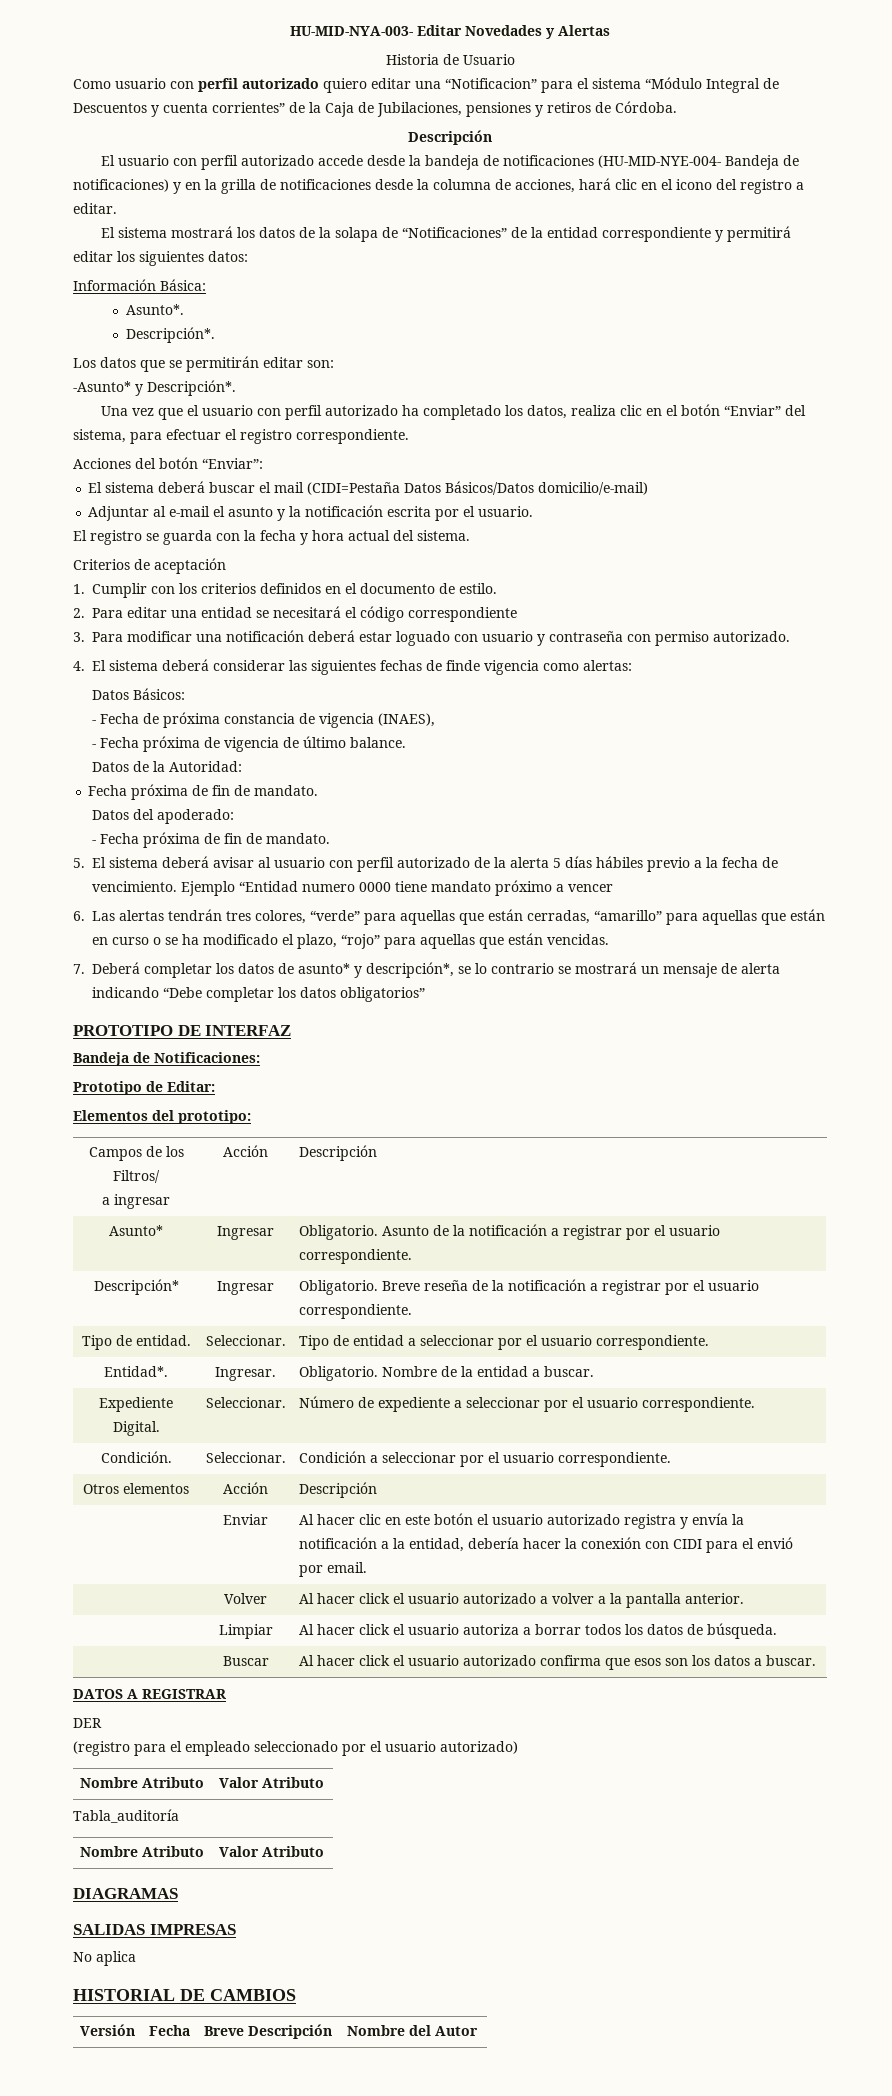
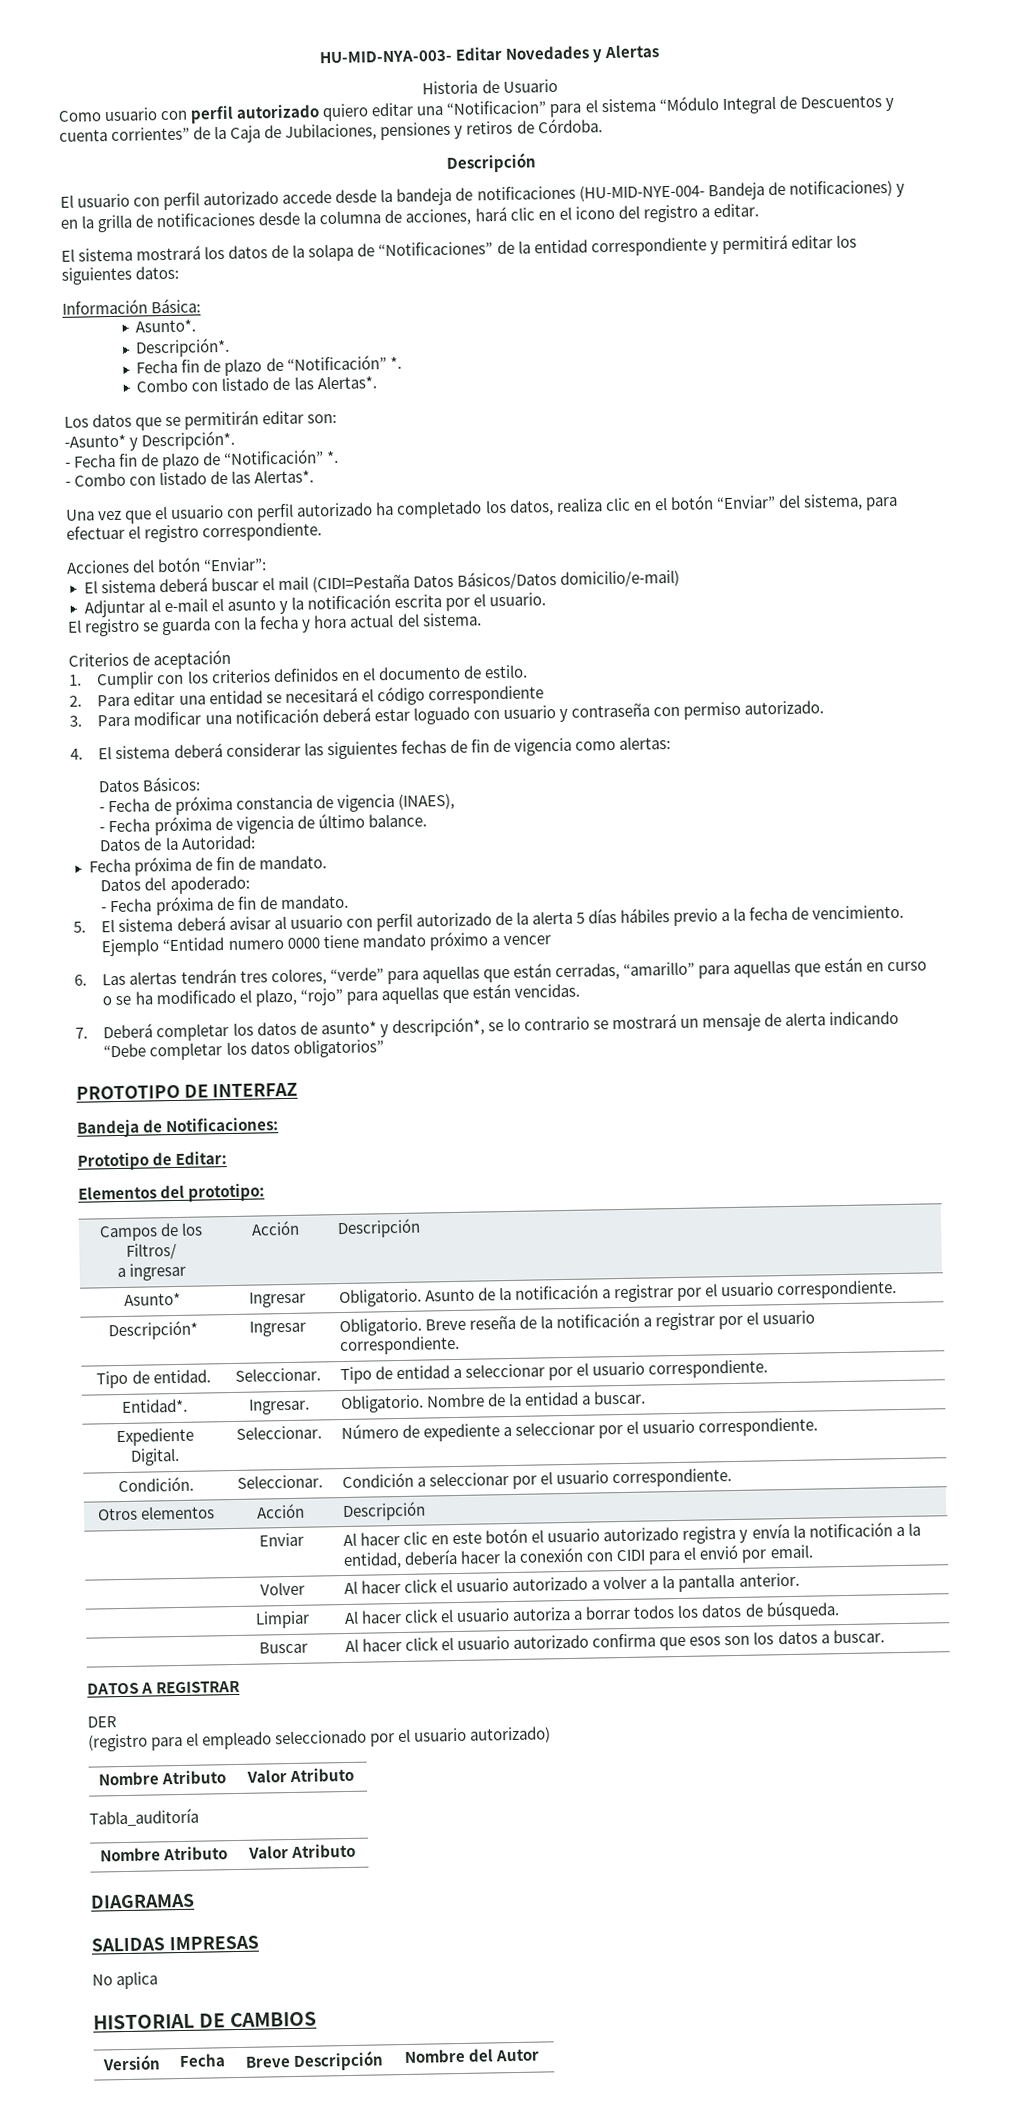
  Asunto*.
  Descripción*.
+ Fecha fin de plazo de “Notificación” *.
+ Combo con listado de las Alertas*.
+ - Fecha fin de plazo de “Notificación” *.
+ - Combo con listado de las Alertas*.
- 4. El sistema deberá considerar las siguientes fechas de finde vigencia como alertas:
+ 4. El sistema deberá considerar las siguientes fechas de fin de vigencia como alertas:

